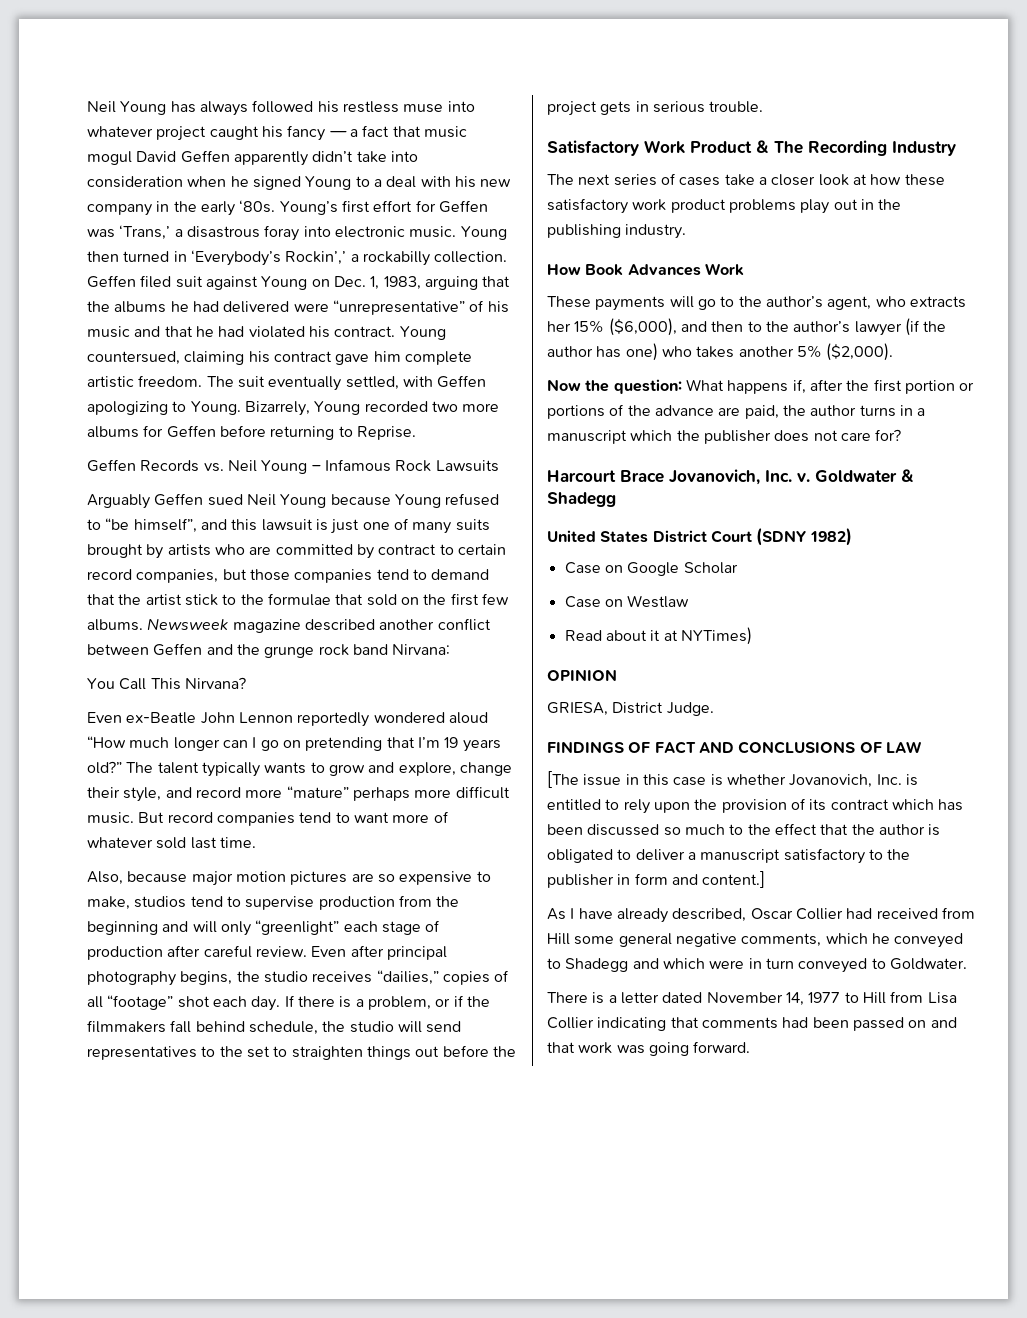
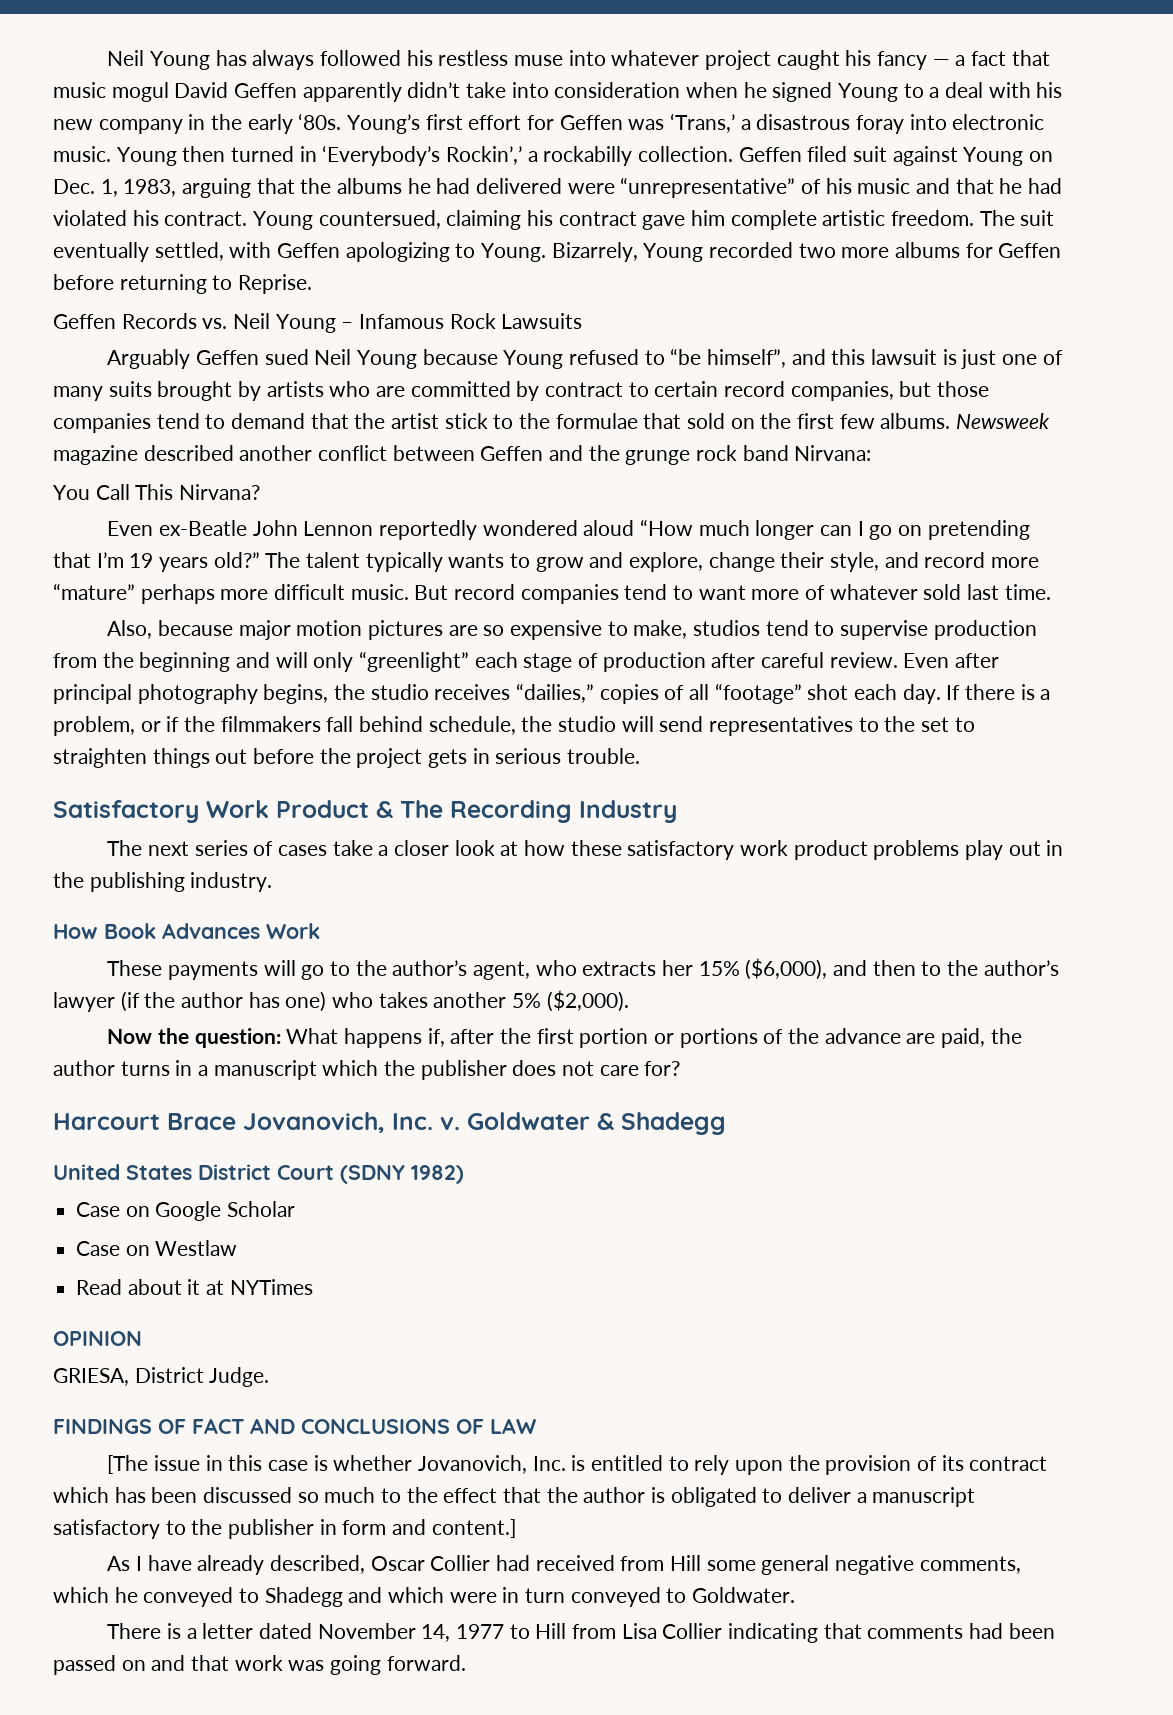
- Read about it at NYTimes)
+ Read about it at NYTimes

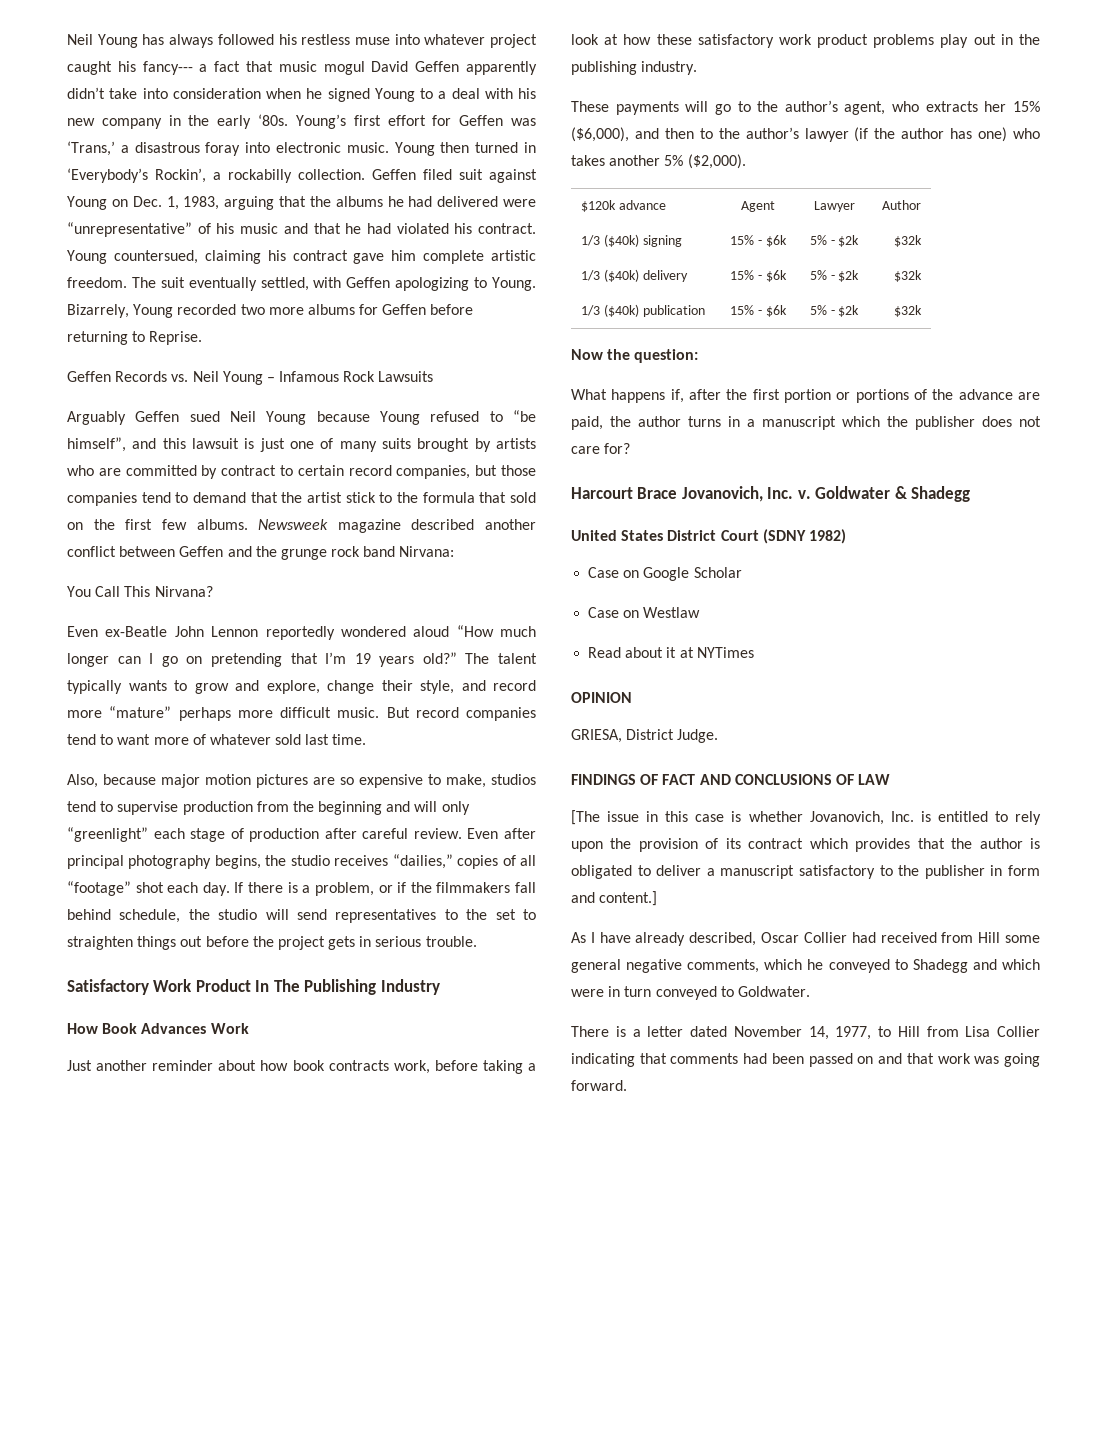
- Neil Young has always followed his restless muse into whatever project caught his fancy — a fact that music mogul David Geffen apparently didn’t take into consideration when he signed Young to a deal with his new company in the early ‘80s.
+ Neil Young has always followed his restless muse into whatever project caught his fancy--- a fact that music mogul David Geffen apparently didn’t take into consideration when he signed Young to a deal with his new company in the early ‘80s.
- Young then turned in ‘Everybody’s Rockin’,’ a rockabilly collection.
+ Young then turned in ‘Everybody’s Rockin’, a rockabilly collection.
- Arguably Geffen sued Neil Young because Young refused to “be himself”, and this lawsuit is just one of many suits brought by artists who are committed by contract to certain record companies, but those companies tend to demand that the artist stick to the formulae that sold on the first few albums.
+ Arguably Geffen sued Neil Young because Young refused to “be himself”, and this lawsuit is just one of many suits brought by artists who are committed by contract to certain record companies, but those companies tend to demand that the artist stick to the formula that sold on the first few albums.
- Satisfactory Work Product & The Recording Industry
- The next series of cases take a closer look at how these satisfactory work product problems play out in the publishing industry.
+ Satisfactory Work Product In The Publishing Industry
+ How Book Advances Work
+ Just another reminder about how book contracts work, before taking a look at how these satisfactory work product problems play out in the publishing industry.
- How Book Advances Work
+ $120k advance | Agent | Lawyer | Author
+ 1/3 ($40k) signing | 15% - $6k | 5% - $2k | $32k
+ 1/3 ($40k) delivery | 15% - $6k | 5% - $2k | $32k
+ 1/3 ($40k) publication | 15% - $6k | 5% - $2k | $32k
- Now the question: What happens if, after the first portion or portions of the advance are paid, the author turns in a manuscript which the publisher does not care for?
+ Now the question:
+ What happens if, after the first portion or portions of the advance are paid, the author turns in a manuscript which the publisher does not care for?
- [The issue in this case is whether Jovanovich, Inc. is entitled to rely upon the provision of its contract which has been discussed so much to the effect that the author is obligated to deliver a manuscript satisfactory to the publisher in form and content.]
+ [The issue in this case is whether Jovanovich, Inc. is entitled to rely upon the provision of its contract which provides that the author is obligated to deliver a manuscript satisfactory to the publisher in form and content.]
- There is a letter dated November 14, 1977 to Hill from Lisa Collier indicating that comments had been passed on and that work was going forward.
+ There is a letter dated November 14, 1977, to Hill from Lisa Collier indicating that comments had been passed on and that work was going forward.

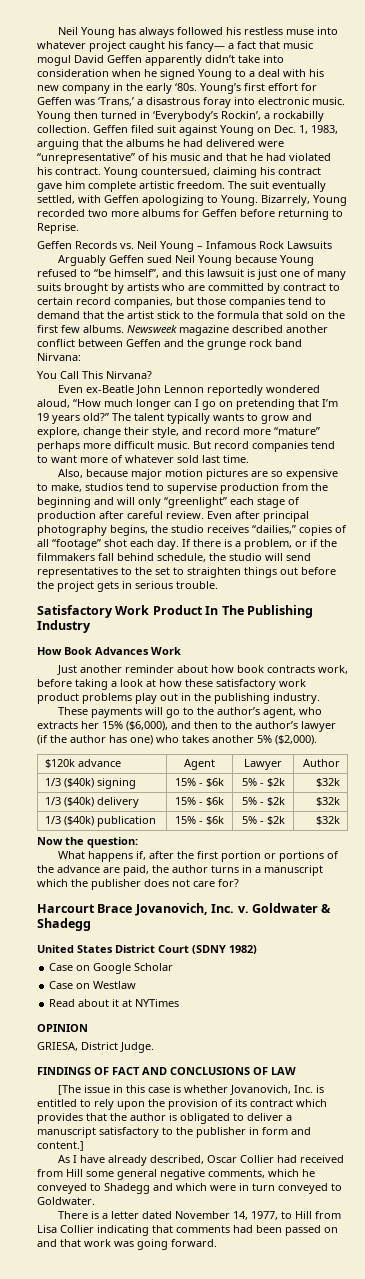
- Neil Young has always followed his restless muse into whatever project caught his fancy--- a fact that music mogul David Geffen apparently didn’t take into consideration when he signed Young to a deal with his new company in the early ‘80s.
+ Neil Young has always followed his restless muse into whatever project caught his fancy— a fact that music mogul David Geffen apparently didn’t take into consideration when he signed Young to a deal with his new company in the early ‘80s.
- Even ex-Beatle John Lennon reportedly wondered aloud “How much longer can I go on pretending that I’m 19 years old?”
+ Even ex-Beatle John Lennon reportedly wondered aloud, “How much longer can I go on pretending that I’m 19 years old?”

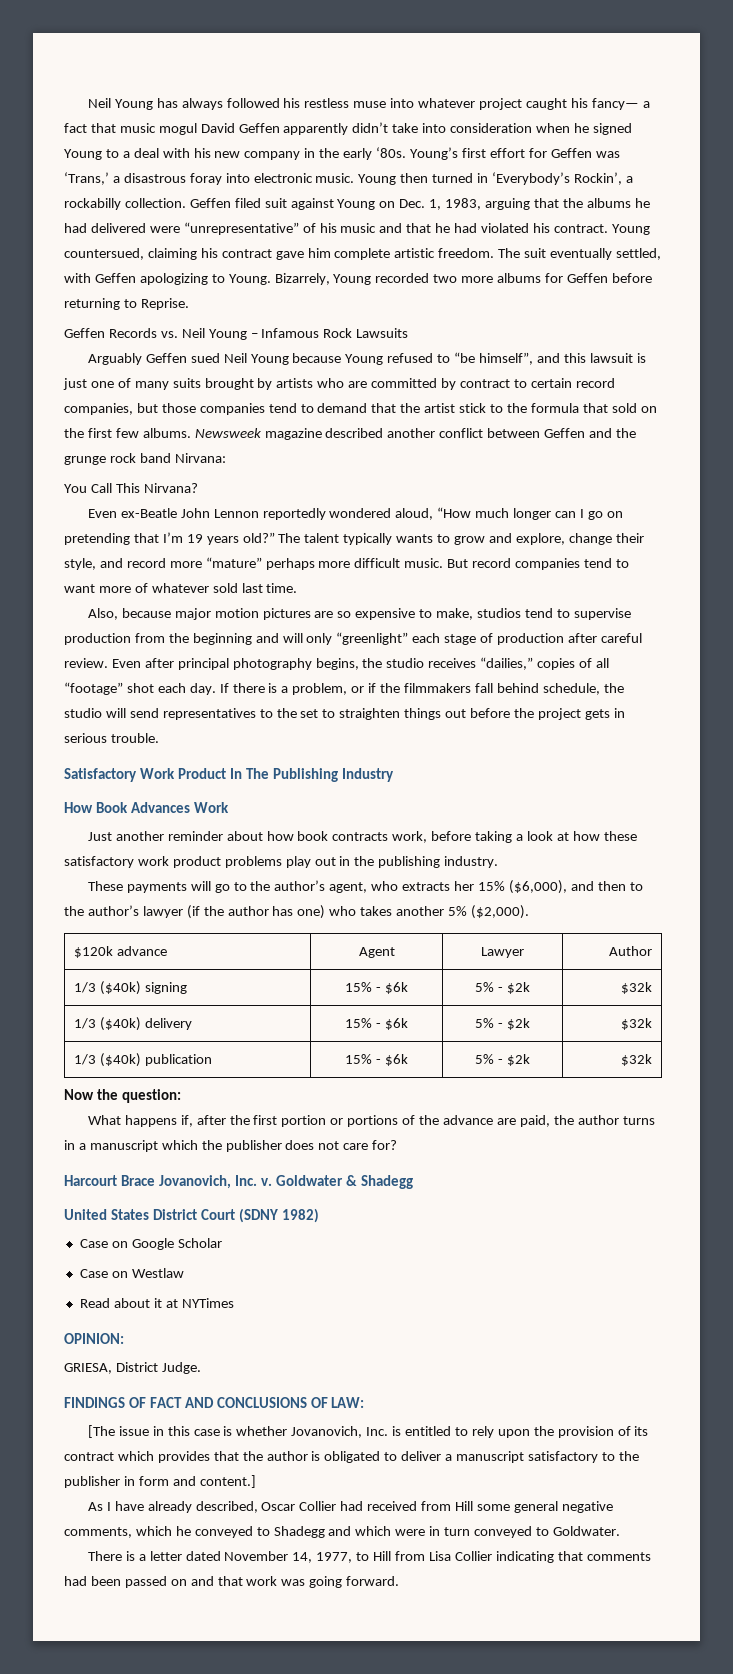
- OPINION
+ OPINION:
- FINDINGS OF FACT AND CONCLUSIONS OF LAW
+ FINDINGS OF FACT AND CONCLUSIONS OF LAW:

